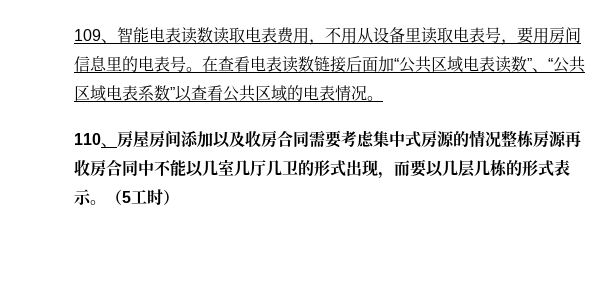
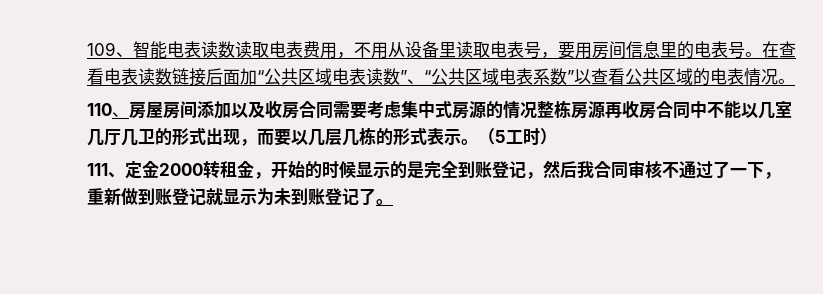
+ 111、定金2000转租金，开始的时候显示的是完全到账登记，然后我合同审核不通过了一下，重新做到账登记就显示为未到账登记了。

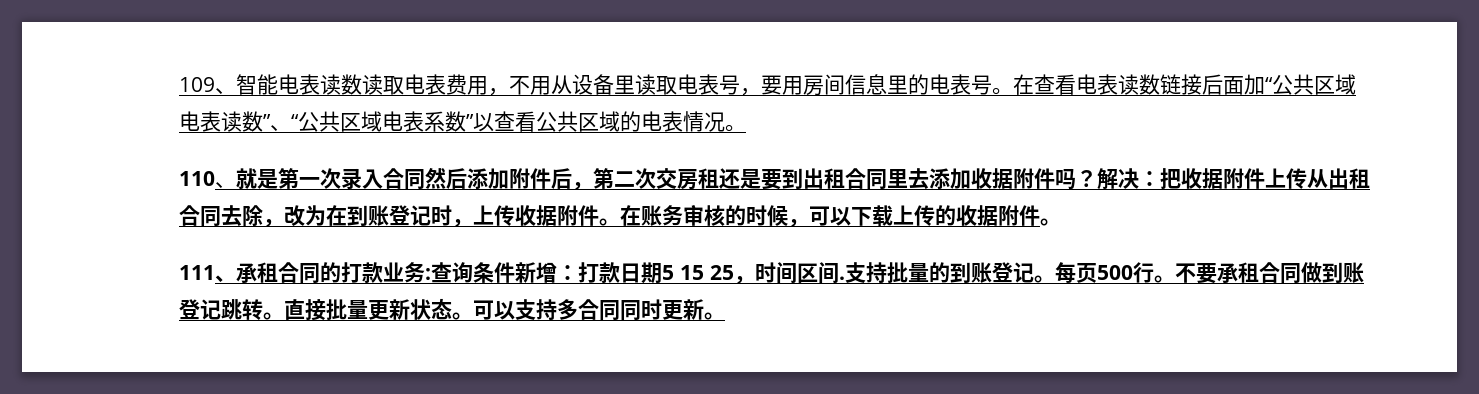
- 110、房屋房间添加以及收房合同需要考虑集中式房源的情况整栋房源再收房合同中不能以几室几厅几卫的形式出现，而要以几层几栋的形式表示。（5工时）
- 111、定金2000转租金，开始的时候显示的是完全到账登记，然后我合同审核不通过了一下，重新做到账登记就显示为未到账登记了。
+ 110、就是第一次录入合同然后添加附件后，第二次交房租还是要到出租合同里去添加收据附件吗？解决：把收据附件上传从出租合同去除，改为在到账登记时，上传收据附件。在账务审核的时候，可以下载上传的收据附件。
+ 111、承租合同的打款业务:查询条件新增：打款日期5 15 25，时间区间.支持批量的到账登记。每页500行。不要承租合同做到账登记跳转。直接批量更新状态。可以支持多合同同时更新。

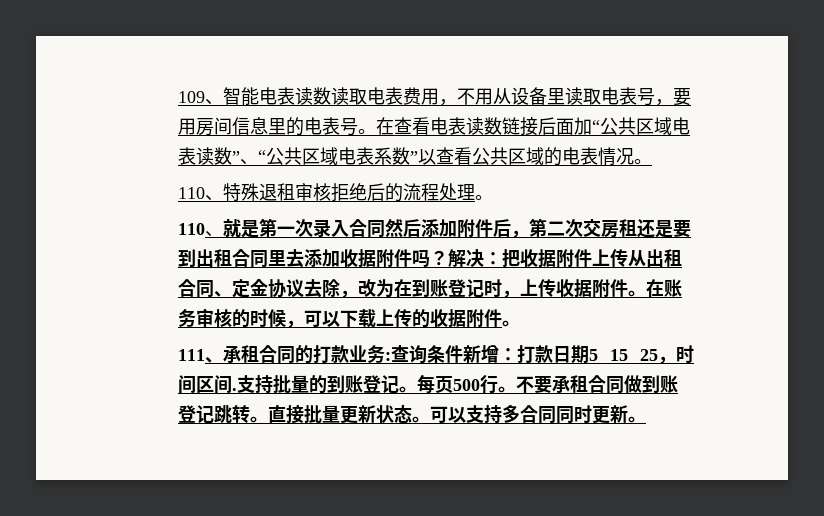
+ 110、特殊退租审核拒绝后的流程处理。
- 解决：把收据附件上传从出租合同去除，改为在到账登记时，上传收据附件。
+ 解决：把收据附件上传从出租合同、定金协议去除，改为在到账登记时，上传收据附件。

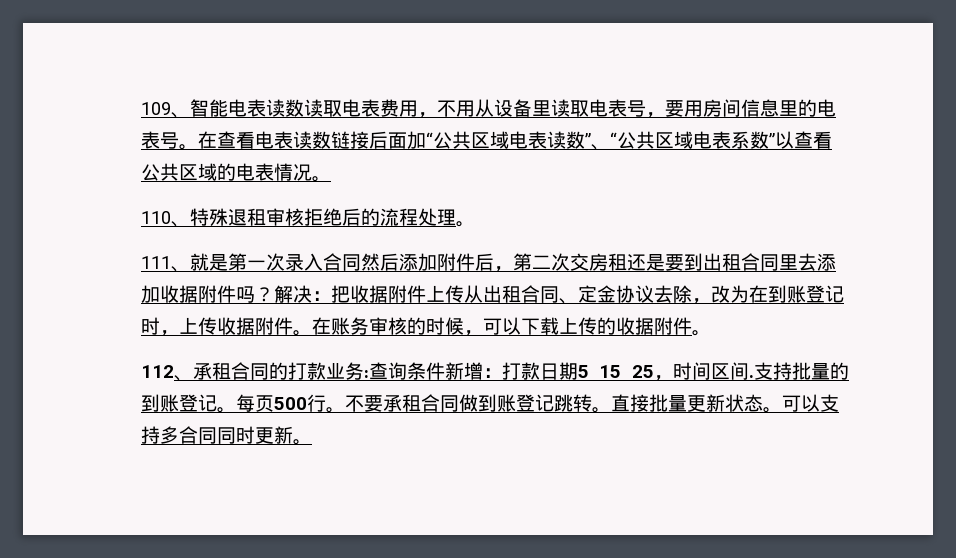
- 110、就是第一次录入合同然后添加附件后，第二次交房租还是要到出租合同里去添加收据附件吗？
+ 111、就是第一次录入合同然后添加附件后，第二次交房租还是要到出租合同里去添加收据附件吗？
- 111、承租合同的打款业务:查询条件新增：打款日期5 15 25，时间区间.
+ 112、承租合同的打款业务:查询条件新增：打款日期5 15 25，时间区间.

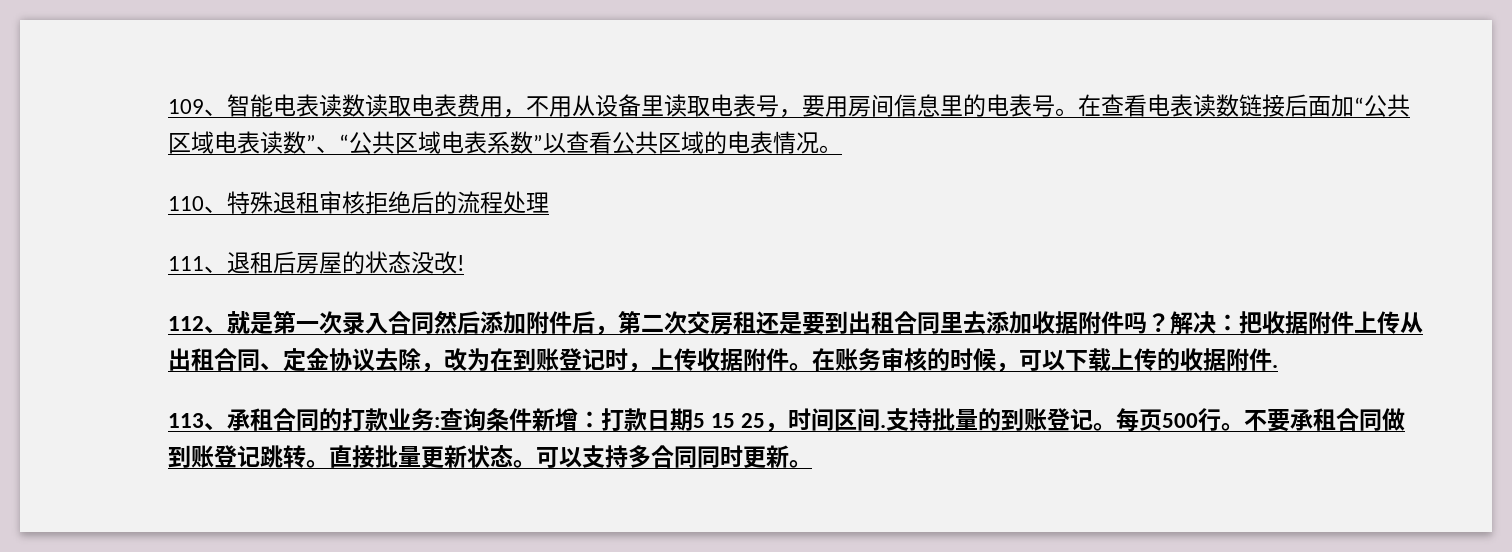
- 110、特殊退租审核拒绝后的流程处理。
+ 110、特殊退租审核拒绝后的流程处理
- 111、就是第一次录入合同然后添加附件后，第二次交房租还是要到出租合同里去添加收据附件吗？
+ 111、退租后房屋的状态没改!
+ 112、就是第一次录入合同然后添加附件后，第二次交房租还是要到出租合同里去添加收据附件吗？
- 在账务审核的时候，可以下载上传的收据附件。
- 112、承租合同的打款业务:查询条件新增：打款日期5 15 25，时间区间.
+ 在账务审核的时候，可以下载上传的收据附件.
+ 113、承租合同的打款业务:查询条件新增：打款日期5 15 25，时间区间.

